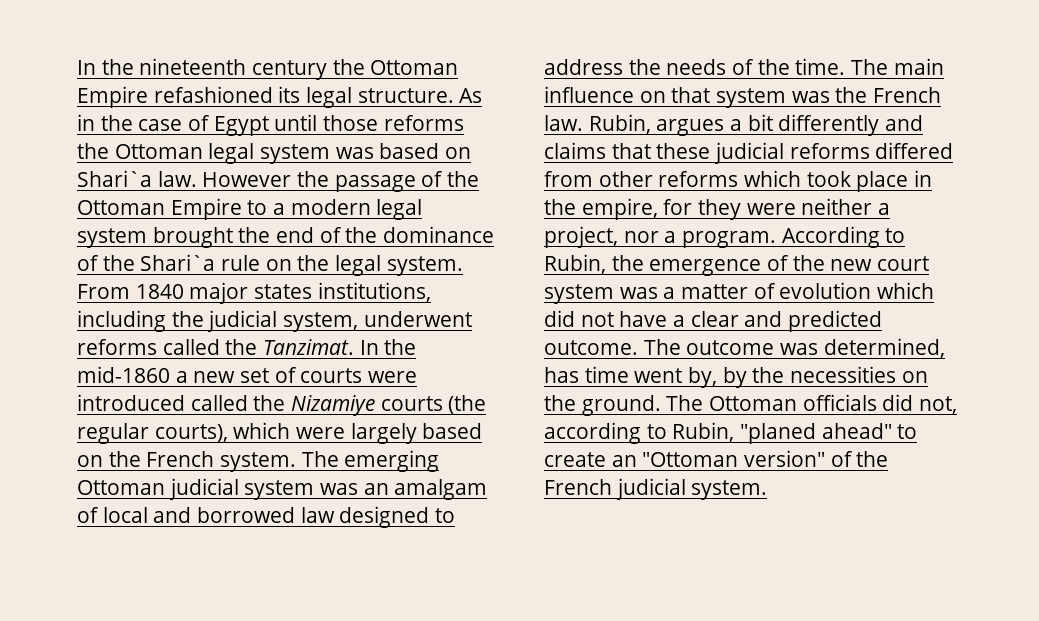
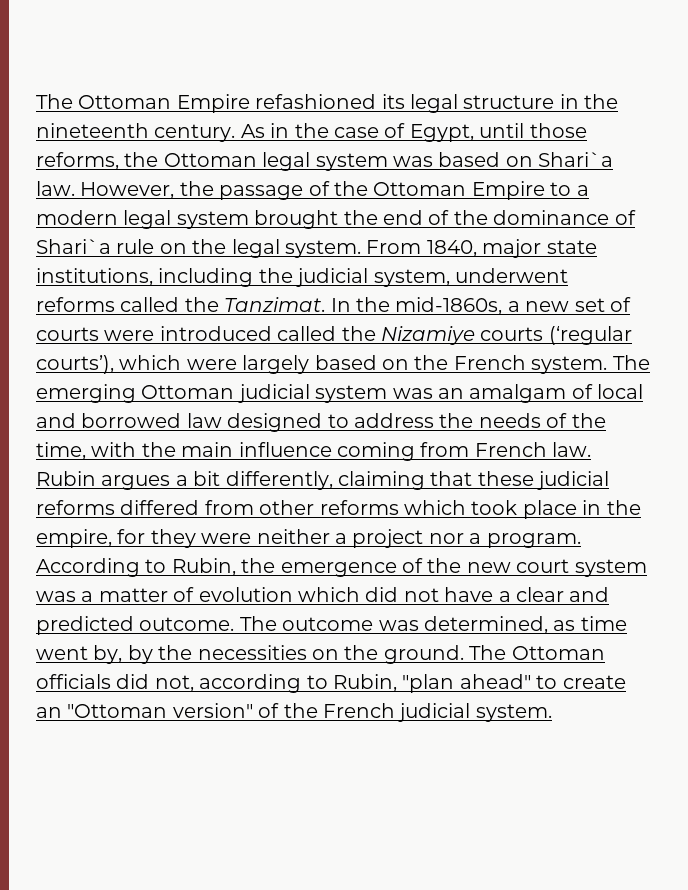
- In the nineteenth century the Ottoman Empire refashioned its legal structure.
+ The Ottoman Empire refashioned its legal structure in the nineteenth century.
- As in the case of Egypt until those reforms the Ottoman legal system was based on Shari`a law.
+ As in the case of Egypt, until those reforms, the Ottoman legal system was based on Shari`a law.
- However the passage of the Ottoman Empire to a modern legal system brought the end of the dominance of the Shari`a rule on the legal system.
+ However, the passage of the Ottoman Empire to a modern legal system brought the end of the dominance of Shari`a rule on the legal system.
- From 1840 major states institutions, including the judicial system, underwent reforms called the Tanzimat.
+ From 1840, major state institutions, including the judicial system, underwent reforms called the Tanzimat.
- In the mid-1860 a new set of courts were introduced called the Nizamiye courts (the regular courts), which were largely based on the French system.
+ In the mid-1860s, a new set of courts were introduced called the Nizamiye courts (‘regular courts’), which were largely based on the French system.
- The emerging Ottoman judicial system was an amalgam of local and borrowed law designed to address the needs of the time. The main influence on that system was the French law.
+ The emerging Ottoman judicial system was an amalgam of local and borrowed law designed to address the needs of the time, with the main influence coming from French law.
- Rubin, argues a bit differently and claims that these judicial reforms differed from other reforms which took place in the empire, for they were neither a project, nor a program.
+ Rubin argues a bit differently, claiming that these judicial reforms differed from other reforms which took place in the empire, for they were neither a project nor a program.
- The outcome was determined, has time went by, by the necessities on the ground.
+ The outcome was determined, as time went by, by the necessities on the ground.
- The Ottoman officials did not, according to Rubin, "planed ahead" to create an "Ottoman version" of the French judicial system.
+ The Ottoman officials did not, according to Rubin, "plan ahead" to create an "Ottoman version" of the French judicial system.

